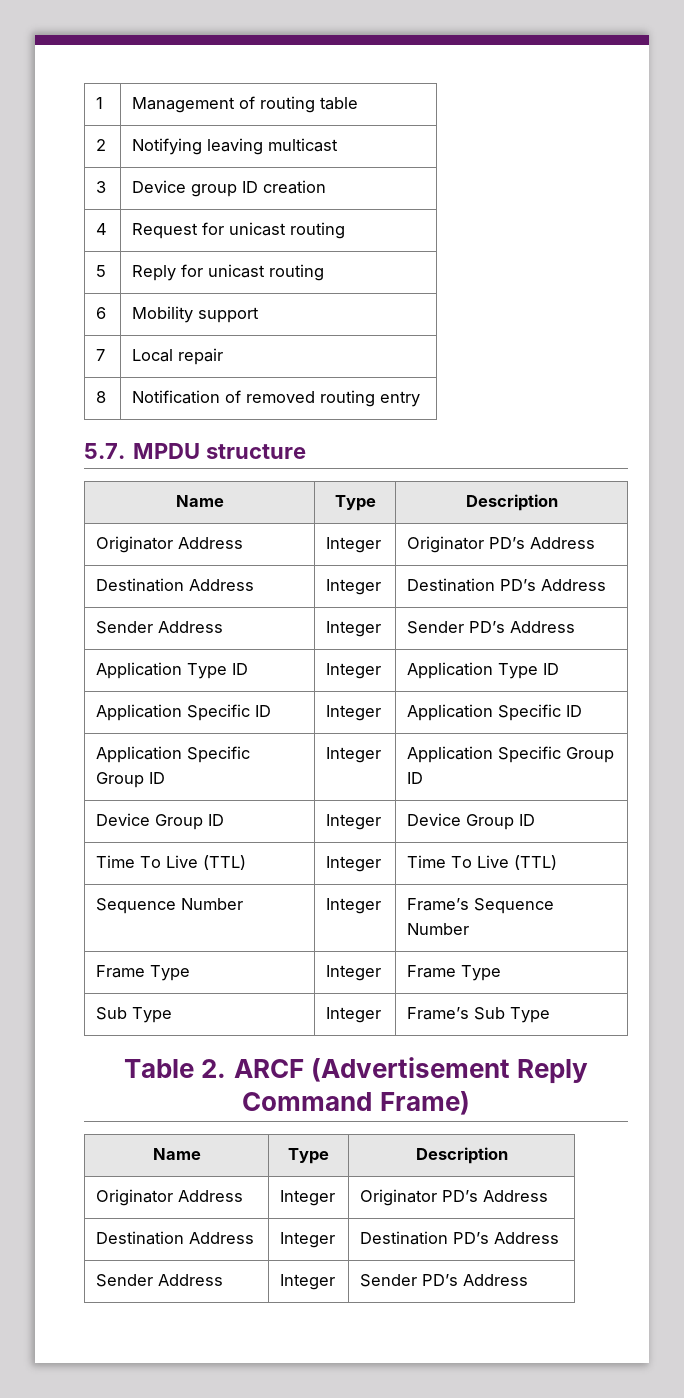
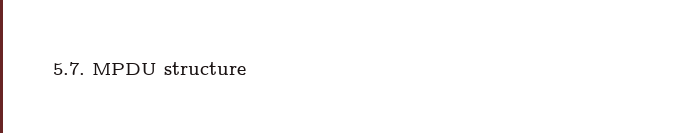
- 1 | Management of routing table
- 2 | Notifying leaving multicast
- 3 | Device group ID creation
- 4 | Request for unicast routing
- 5 | Reply for unicast routing
- 6 | Mobility support
- 7 | Local repair
- 8 | Notification of removed routing entry
  5.7. MPDU structure
- Name | Type | Description
- Originator Address | Integer | Originator PD’s Address
- Destination Address | Integer | Destination PD’s Address
- Sender Address | Integer | Sender PD’s Address
- Application Type ID | Integer | Application Type ID
- Application Specific ID | Integer | Application Specific ID
- Application Specific Group ID | Integer | Application Specific Group ID
- Device Group ID | Integer | Device Group ID
- Time To Live (TTL) | Integer | Time To Live (TTL)
- Sequence Number | Integer | Frame’s Sequence Number
- Frame Type | Integer | Frame Type
- Sub Type | Integer | Frame’s Sub Type
- Table 2. ARCF (Advertisement Reply Command Frame)
- Name | Type | Description
- Originator Address | Integer | Originator PD’s Address
- Destination Address | Integer | Destination PD’s Address
- Sender Address | Integer | Sender PD’s Address

